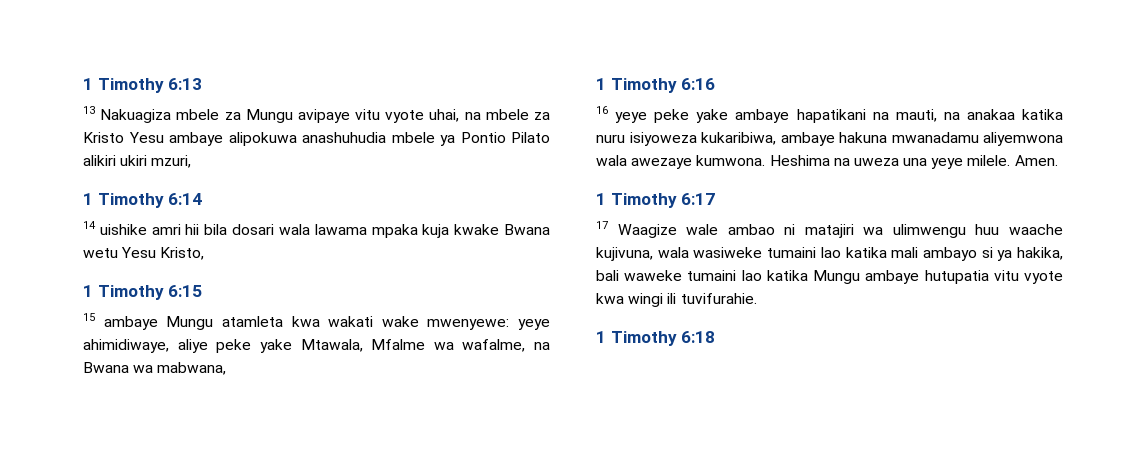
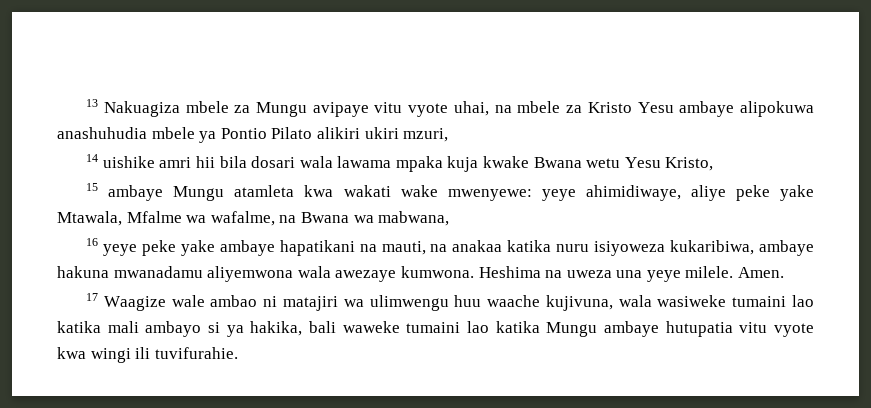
- 1 Timothy 6:13
- 1 Timothy 6:14
- 1 Timothy 6:15
- 1 Timothy 6:16
- 1 Timothy 6:17
- 1 Timothy 6:18

